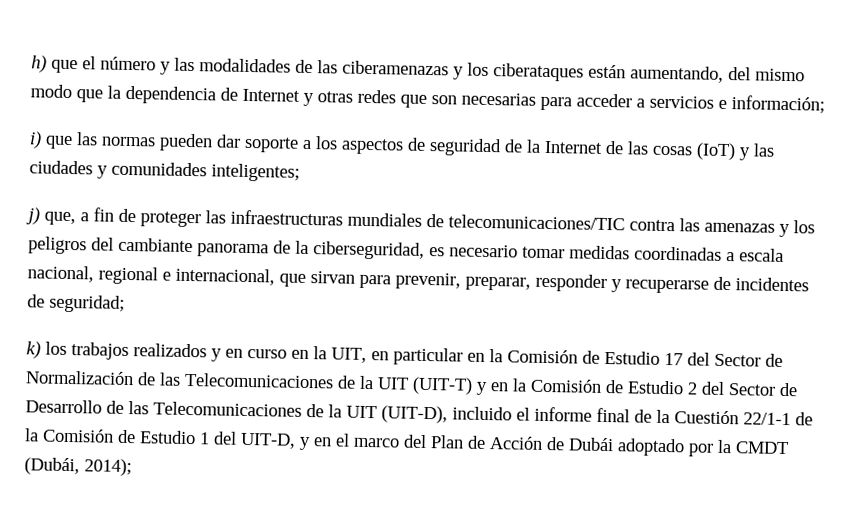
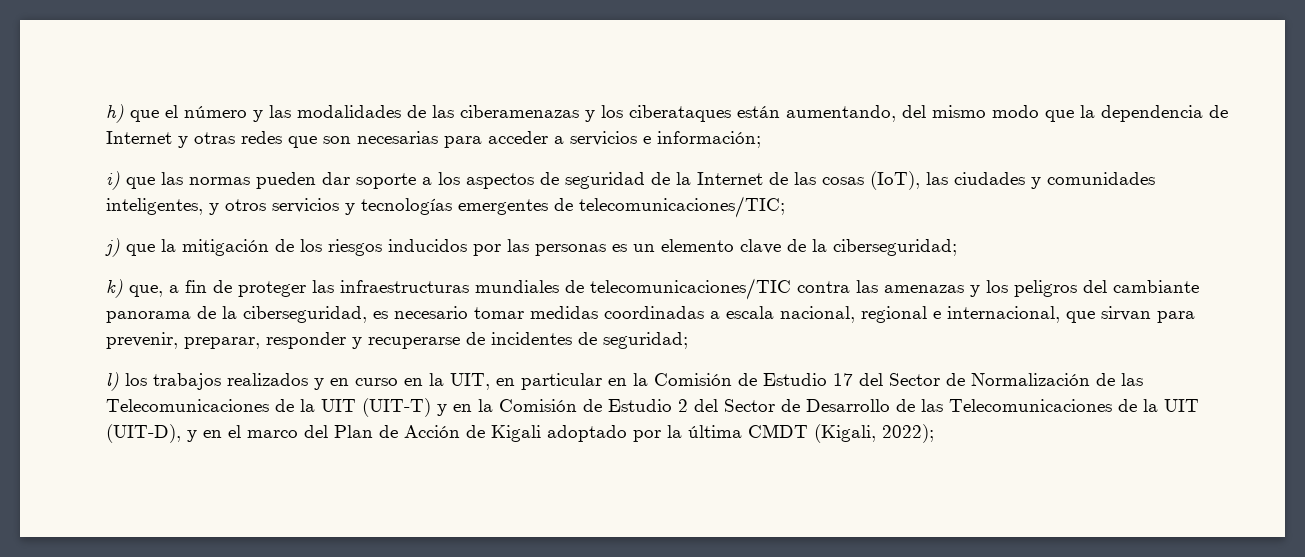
- i) que las normas pueden dar soporte a los aspectos de seguridad de la Internet de las cosas (IoT) y las ciudades y comunidades inteligentes;
- j) que, a fin de proteger las infraestructuras mundiales de telecomunicaciones/TIC contra las amenazas y los peligros del cambiante panorama de la ciberseguridad, es necesario tomar medidas coordinadas a escala nacional, regional e internacional, que sirvan para prevenir, preparar, responder y recuperarse de incidentes de seguridad;
+ i) que las normas pueden dar soporte a los aspectos de seguridad de la Internet de las cosas (IoT), las ciudades y comunidades inteligentes, y otros servicios y tecnologías emergentes de telecomunicaciones/TIC;
+ j) que la mitigación de los riesgos inducidos por las personas es un elemento clave de la ciberseguridad;
+ k) que, a fin de proteger las infraestructuras mundiales de telecomunicaciones/TIC contra las amenazas y los peligros del cambiante panorama de la ciberseguridad, es necesario tomar medidas coordinadas a escala nacional, regional e internacional, que sirvan para prevenir, preparar, responder y recuperarse de incidentes de seguridad;
- k) los trabajos realizados y en curso en la UIT, en particular en la Comisión de Estudio 17 del Sector de Normalización de las Telecomunicaciones de la UIT (UIT-T) y en la Comisión de Estudio 2 del Sector de Desarrollo de las Telecomunicaciones de la UIT (UIT-D), incluido el informe final de la Cuestión 22/1-1 de la Comisión de Estudio 1 del UIT-D, y en el marco del Plan de Acción de Dubái adoptado por la CMDT (Dubái, 2014);
+ l) los trabajos realizados y en curso en la UIT, en particular en la Comisión de Estudio 17 del Sector de Normalización de las Telecomunicaciones de la UIT (UIT-T) y en la Comisión de Estudio 2 del Sector de Desarrollo de las Telecomunicaciones de la UIT (UIT-D), y en el marco del Plan de Acción de Kigali adoptado por la última CMDT (Kigali, 2022);

